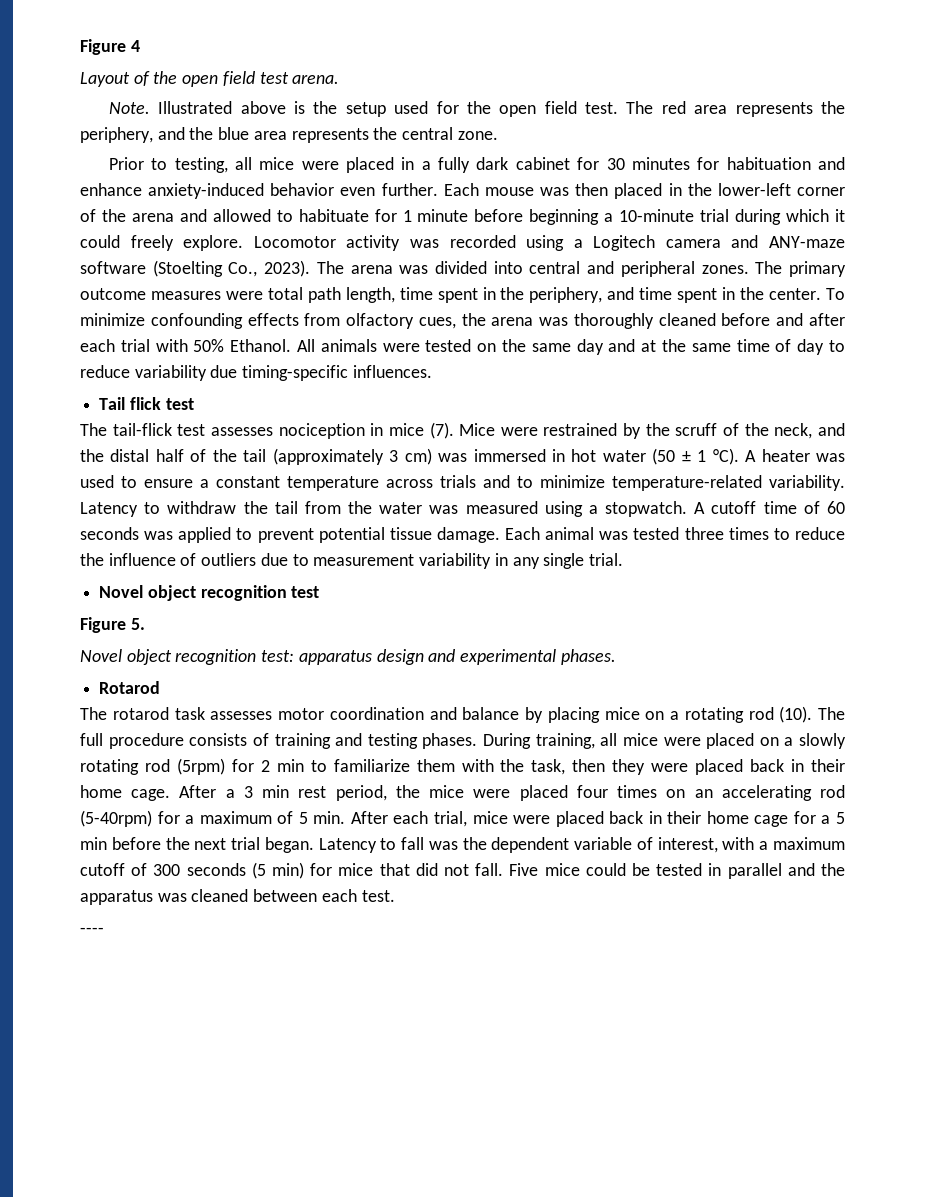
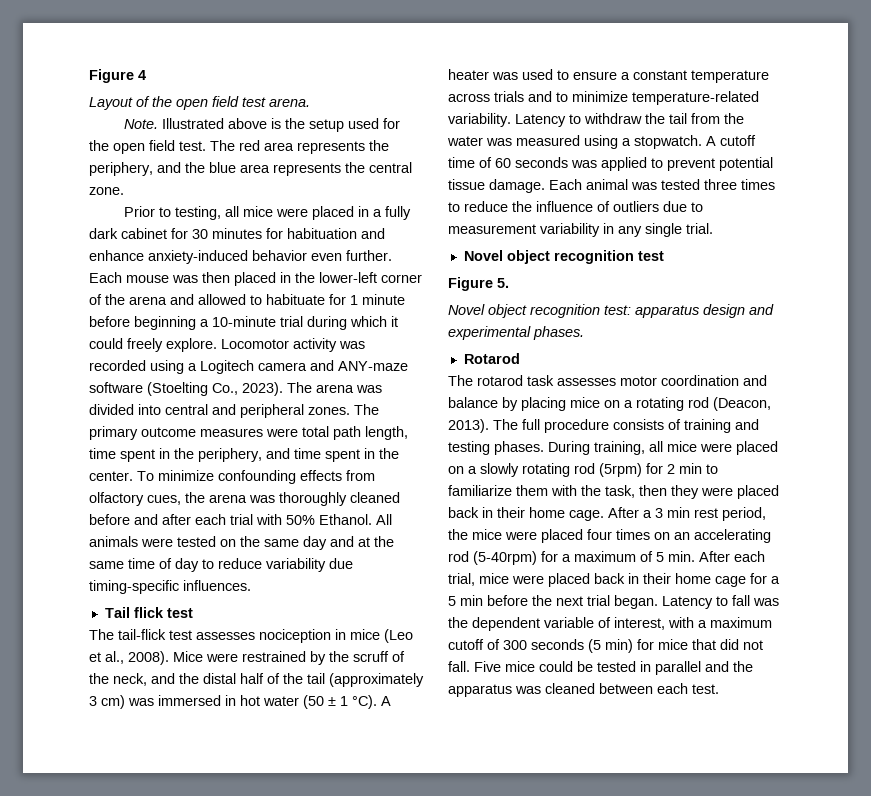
- The tail-flick test assesses nociception in mice (7).
+ The tail-flick test assesses nociception in mice (Leo et al., 2008).
- The rotarod task assesses motor coordination and balance by placing mice on a rotating rod (10).
+ The rotarod task assesses motor coordination and balance by placing mice on a rotating rod (Deacon, 2013).
- ----

